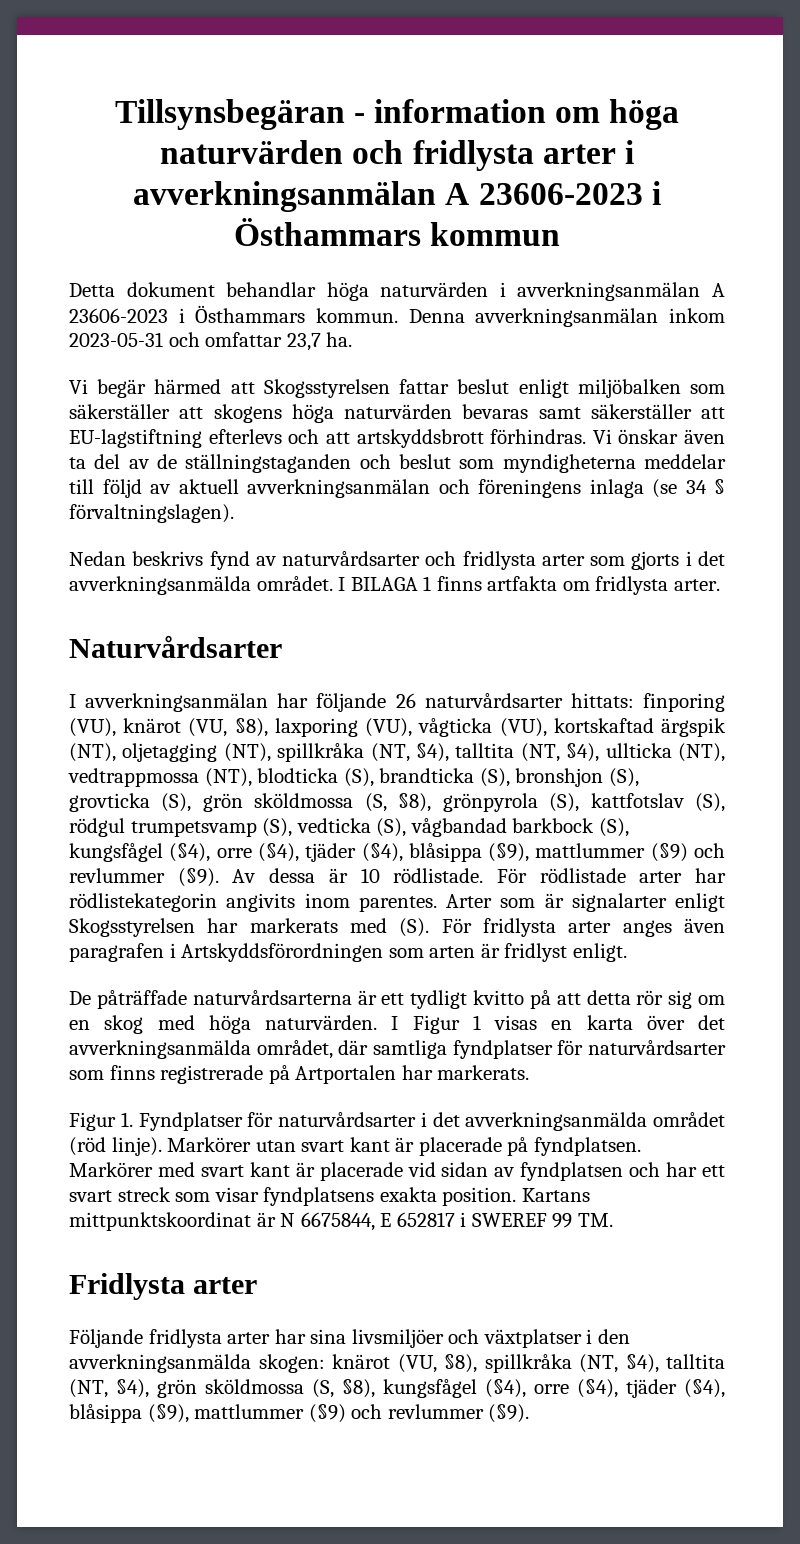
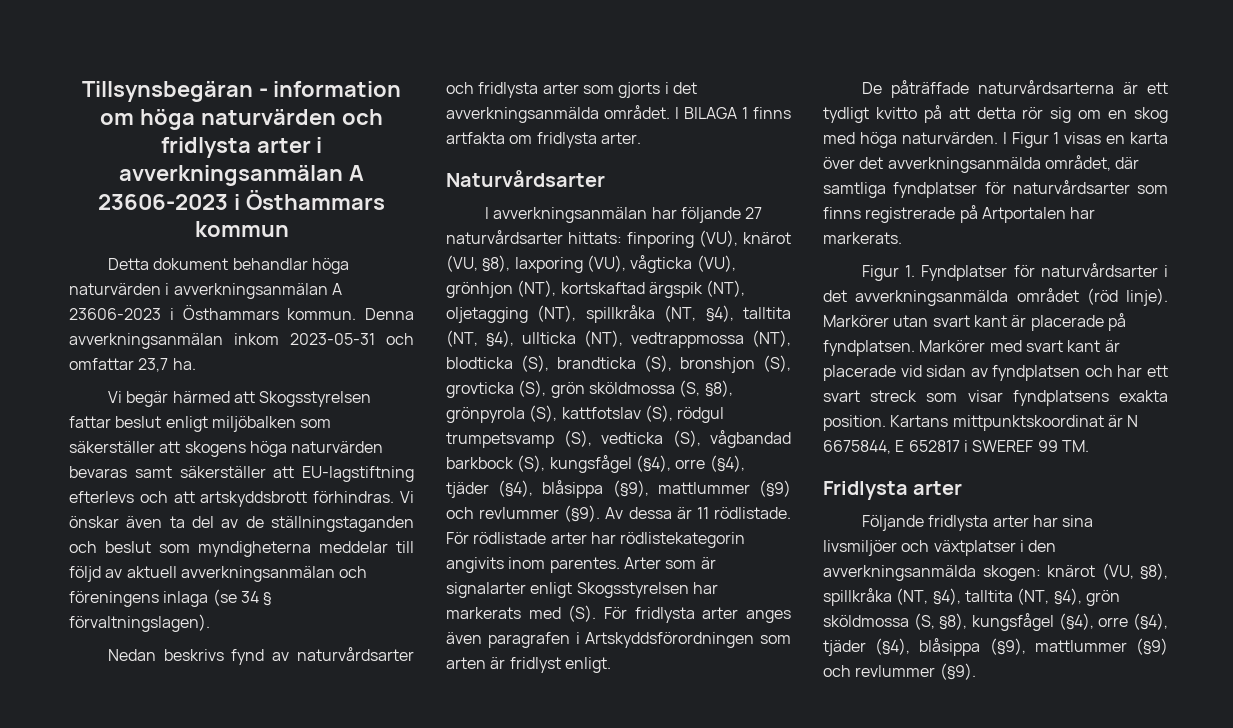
- I avverkningsanmälan har följande 26 naturvårdsarter hittats:
+ I avverkningsanmälan har följande 27 naturvårdsarter hittats:
- finporing (VU), knärot (VU, §8), laxporing (VU), vågticka (VU), kortskaftad ärgspik (NT), oljetagging (NT), spillkråka (NT, §4), talltita (NT, §4), ullticka (NT), vedtrappmossa (NT), blodticka (S), brandticka (S), bronshjon (S), grovticka (S), grön sköldmossa (S, §8), grönpyrola (S), kattfotslav (S), rödgul trumpetsvamp (S), vedticka (S), vågbandad barkbock (S), kungsfågel (§4), orre (§4), tjäder (§4), blåsippa (§9), mattlummer (§9) och revlummer (§9).
+ finporing (VU), knärot (VU, §8), laxporing (VU), vågticka (VU), grönhjon (NT), kortskaftad ärgspik (NT), oljetagging (NT), spillkråka (NT, §4), talltita (NT, §4), ullticka (NT), vedtrappmossa (NT), blodticka (S), brandticka (S), bronshjon (S), grovticka (S), grön sköldmossa (S, §8), grönpyrola (S), kattfotslav (S), rödgul trumpetsvamp (S), vedticka (S), vågbandad barkbock (S), kungsfågel (§4), orre (§4), tjäder (§4), blåsippa (§9), mattlummer (§9) och revlummer (§9).
- Av dessa är 10 rödlistade.
+ Av dessa är 11 rödlistade.

